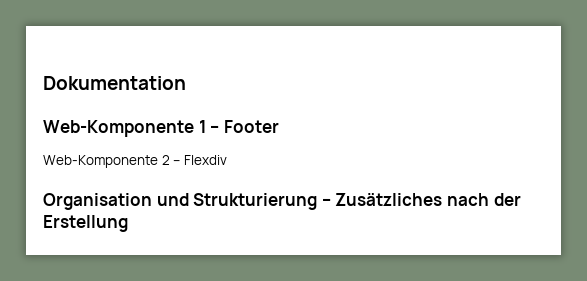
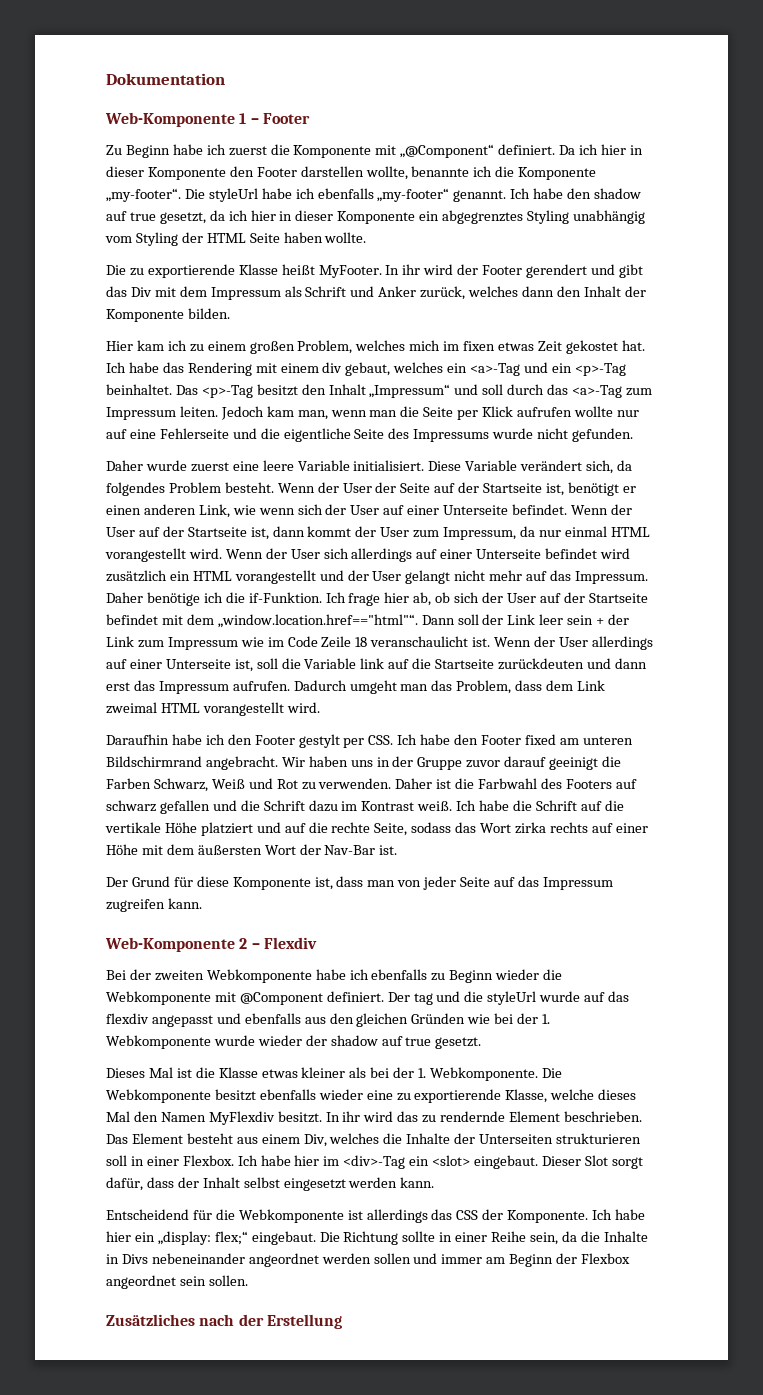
+ Zu Beginn habe ich zuerst die Komponente mit „@Component“ definiert. Da ich hier in dieser Komponente den Footer darstellen wollte, benannte ich die Komponente „my-footer“. Die styleUrl habe ich ebenfalls „my-footer“ genannt. Ich habe den shadow auf true gesetzt, da ich hier in dieser Komponente ein abgegrenztes Styling unabhängig vom Styling der HTML Seite haben wollte.
+ Die zu exportierende Klasse heißt MyFooter. In ihr wird der Footer gerendert und gibt das Div mit dem Impressum als Schrift und Anker zurück, welches dann den Inhalt der Komponente bilden.
+ Hier kam ich zu einem großen Problem, welches mich im fixen etwas Zeit gekostet hat. Ich habe das Rendering mit einem div gebaut, welches ein <a>-Tag und ein <p>-Tag beinhaltet. Das <p>-Tag besitzt den Inhalt „Impressum“ und soll durch das <a>-Tag zum Impressum leiten. Jedoch kam man, wenn man die Seite per Klick aufrufen wollte nur auf eine Fehlerseite und die eigentliche Seite des Impressums wurde nicht gefunden.
+ Daher wurde zuerst eine leere Variable initialisiert. Diese Variable verändert sich, da folgendes Problem besteht. Wenn der User der Seite auf der Startseite ist, benötigt er einen anderen Link, wie wenn sich der User auf einer Unterseite befindet. Wenn der User auf der Startseite ist, dann kommt der User zum Impressum, da nur einmal HTML vorangestellt wird. Wenn der User sich allerdings auf einer Unterseite befindet wird zusätzlich ein HTML vorangestellt und der User gelangt nicht mehr auf das Impressum. Daher benötige ich die if-Funktion. Ich frage hier ab, ob sich der User auf der Startseite befindet mit dem „window.location.href=="html"“. Dann soll der Link leer sein + der Link zum Impressum wie im Code Zeile 18 veranschaulicht ist. Wenn der User allerdings auf einer Unterseite ist, soll die Variable link auf die Startseite zurückdeuten und dann erst das Impressum aufrufen. Dadurch umgeht man das Problem, dass dem Link zweimal HTML vorangestellt wird.
+ Daraufhin habe ich den Footer gestylt per CSS. Ich habe den Footer fixed am unteren Bildschirmrand angebracht. Wir haben uns in der Gruppe zuvor darauf geeinigt die Farben Schwarz, Weiß und Rot zu verwenden. Daher ist die Farbwahl des Footers auf schwarz gefallen und die Schrift dazu im Kontrast weiß. Ich habe die Schrift auf die vertikale Höhe platziert und auf die rechte Seite, sodass das Wort zirka rechts auf einer Höhe mit dem äußersten Wort der Nav-Bar ist.
+ Der Grund für diese Komponente ist, dass man von jeder Seite auf das Impressum zugreifen kann.
  Web-Komponente 2 – Flexdiv
- Organisation und Strukturierung – Zusätzliches nach der Erstellung
+ Bei der zweiten Webkomponente habe ich ebenfalls zu Beginn wieder die Webkomponente mit @Component definiert. Der tag und die styleUrl wurde auf das flexdiv angepasst und ebenfalls aus den gleichen Gründen wie bei der 1. Webkomponente wurde wieder der shadow auf true gesetzt.
+ Dieses Mal ist die Klasse etwas kleiner als bei der 1. Webkomponente. Die Webkomponente besitzt ebenfalls wieder eine zu exportierende Klasse, welche dieses Mal den Namen MyFlexdiv besitzt. In ihr wird das zu rendernde Element beschrieben. Das Element besteht aus einem Div, welches die Inhalte der Unterseiten strukturieren soll in einer Flexbox. Ich habe hier im <div>-Tag ein <slot> eingebaut. Dieser Slot sorgt dafür, dass der Inhalt selbst eingesetzt werden kann.
+ Entscheidend für die Webkomponente ist allerdings das CSS der Komponente. Ich habe hier ein „display: flex;“ eingebaut. Die Richtung sollte in einer Reihe sein, da die Inhalte in Divs nebeneinander angeordnet werden sollen und immer am Beginn der Flexbox angeordnet sein sollen.
+ Zusätzliches nach der Erstellung

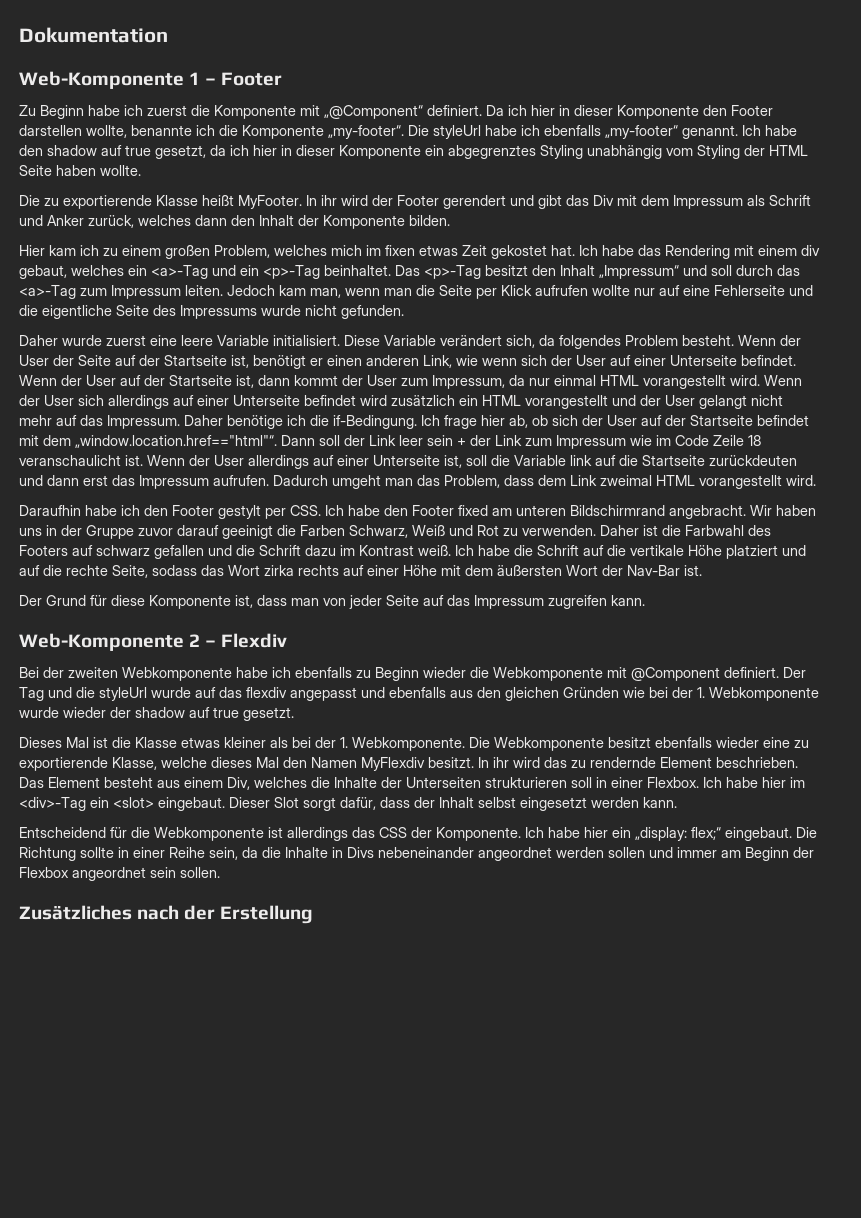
- Daher benötige ich die if-Funktion.
+ Daher benötige ich die if-Bedingung.
- Der tag und die styleUrl wurde auf das flexdiv angepasst und ebenfalls aus den gleichen Gründen wie bei der 1. Webkomponente wurde wieder der shadow auf true gesetzt.
+ Der Tag und die styleUrl wurde auf das flexdiv angepasst und ebenfalls aus den gleichen Gründen wie bei der 1. Webkomponente wurde wieder der shadow auf true gesetzt.

